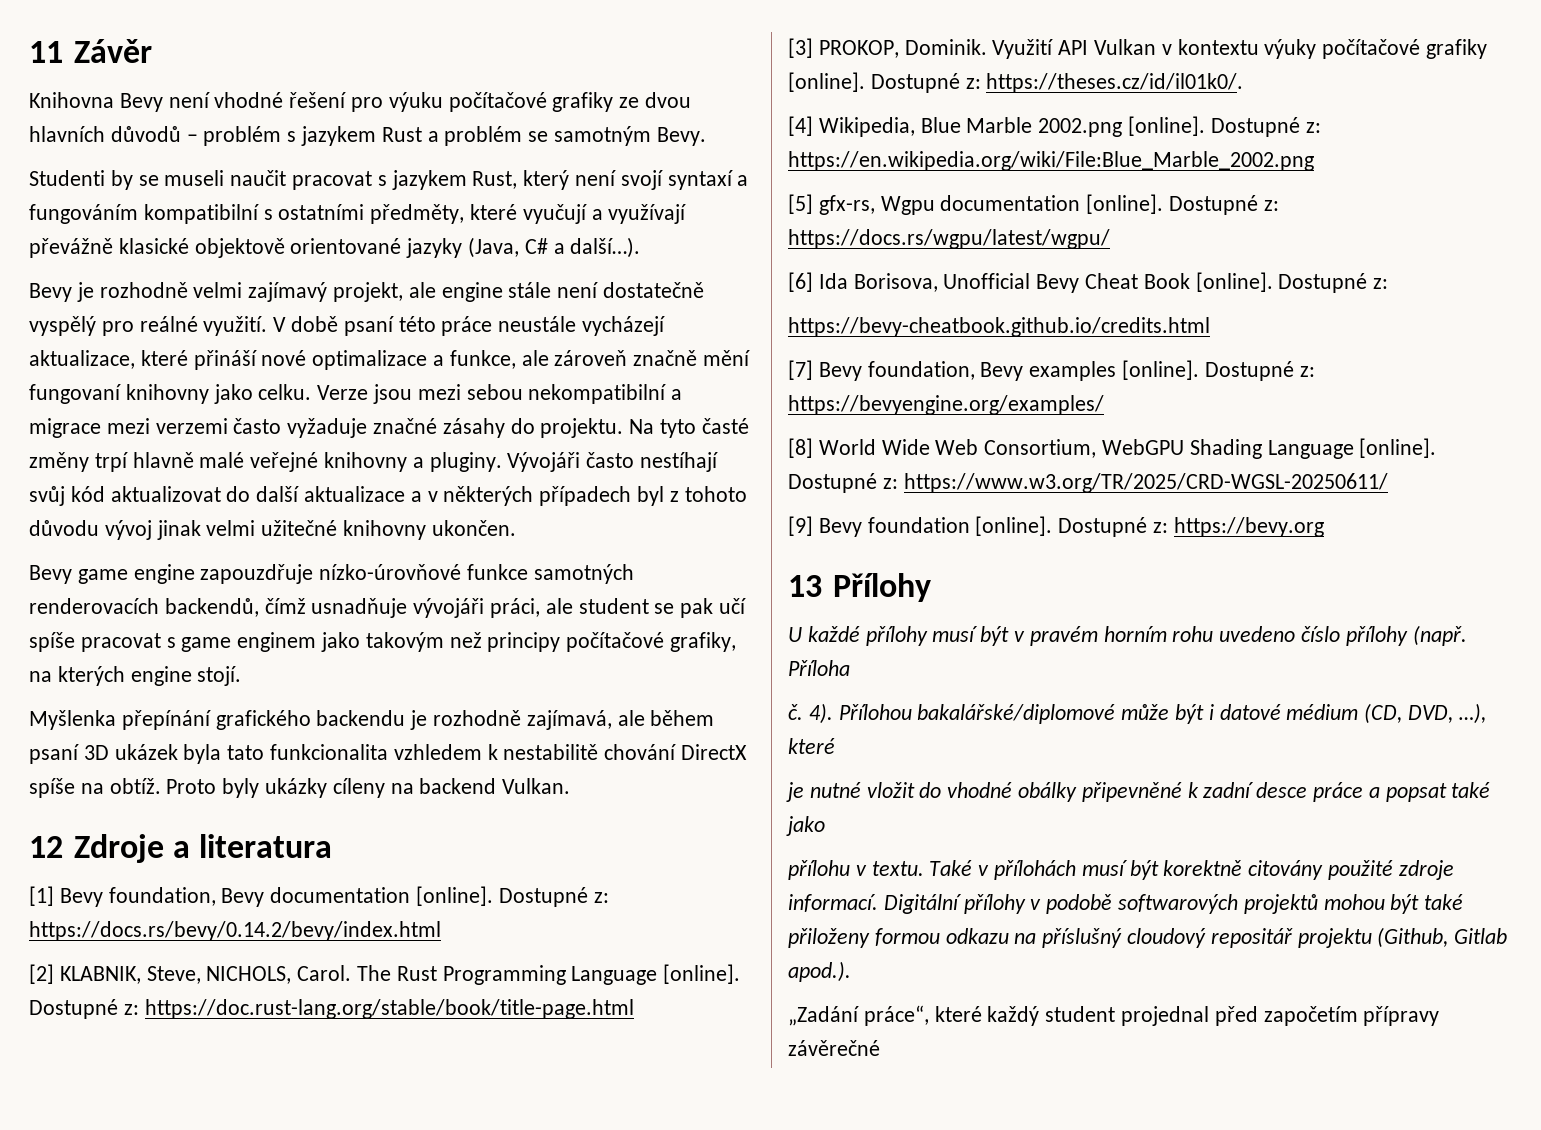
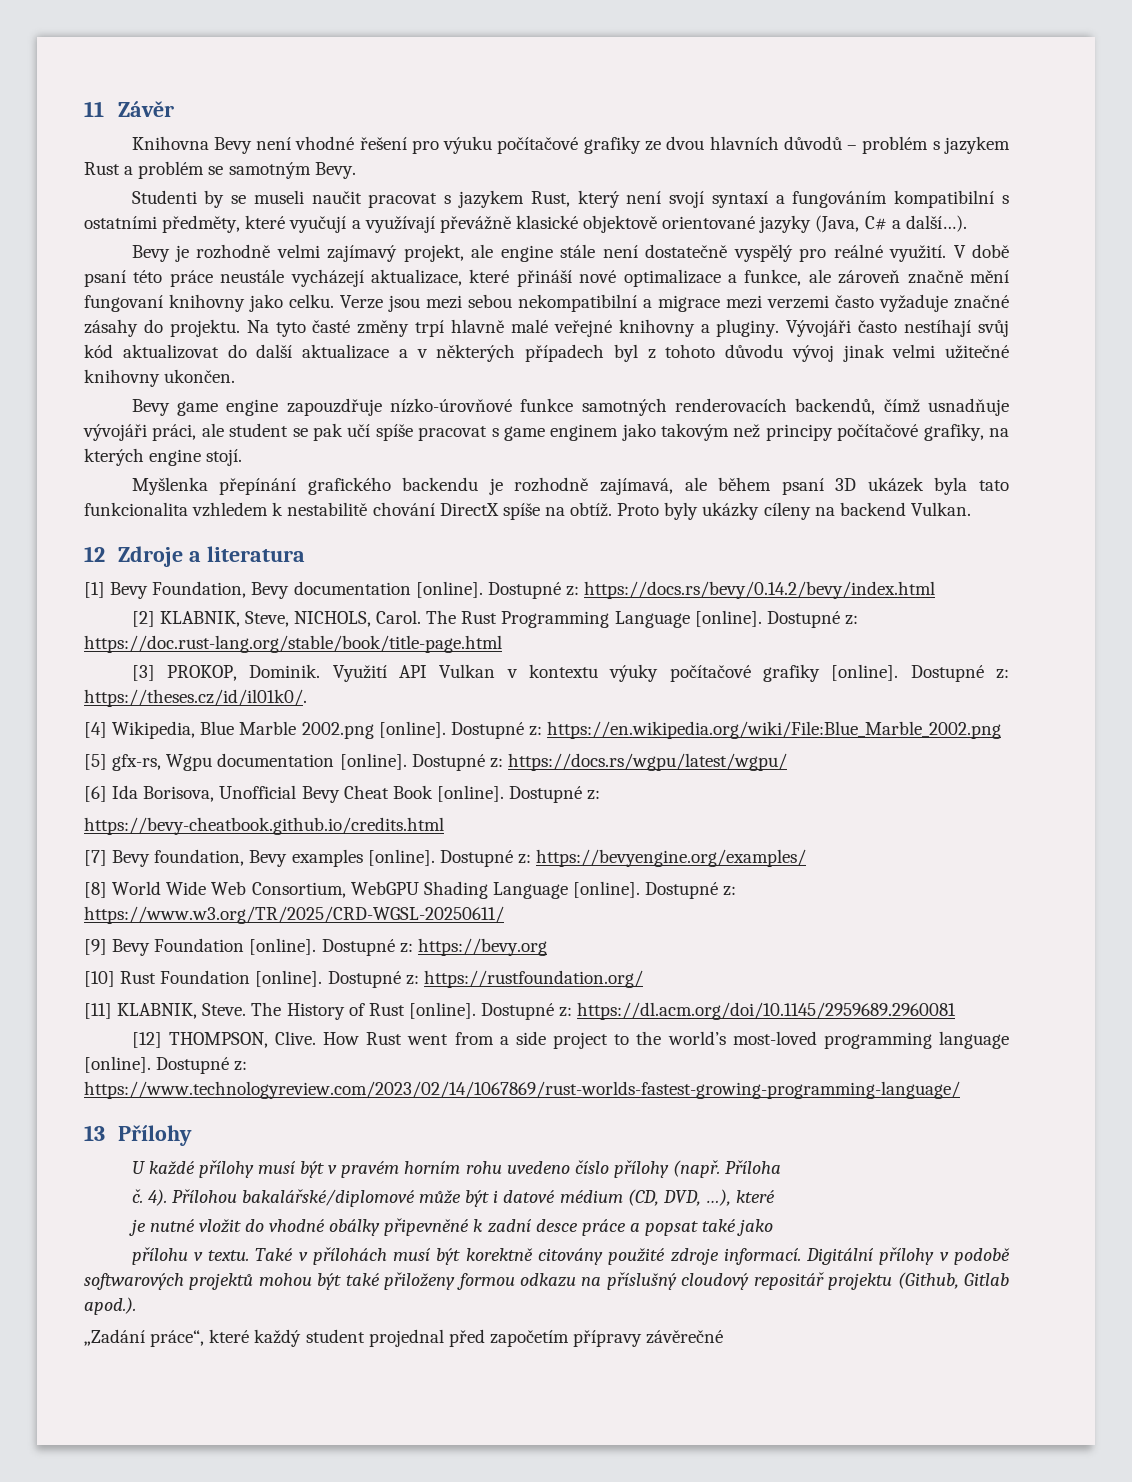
- [1] Bevy foundation, Bevy documentation [online].
+ [1] Bevy Foundation, Bevy documentation [online].
- [9] Bevy foundation [online].
+ [9] Bevy Foundation [online].
+ [10] Rust Foundation [online]. Dostupné z: https://rustfoundation.org/
+ [11] KLABNIK, Steve. The History of Rust [online]. Dostupné z: https://dl.acm.org/doi/10.1145/2959689.2960081
+ [12] THOMPSON, Clive. How Rust went from a side project to the world’s most-loved programming language [online]. Dostupné z: https://www.technologyreview.com/2023/02/14/1067869/rust-worlds-fastest-growing-programming-language/

